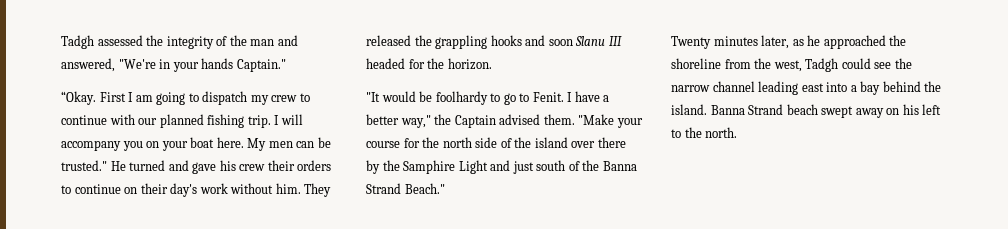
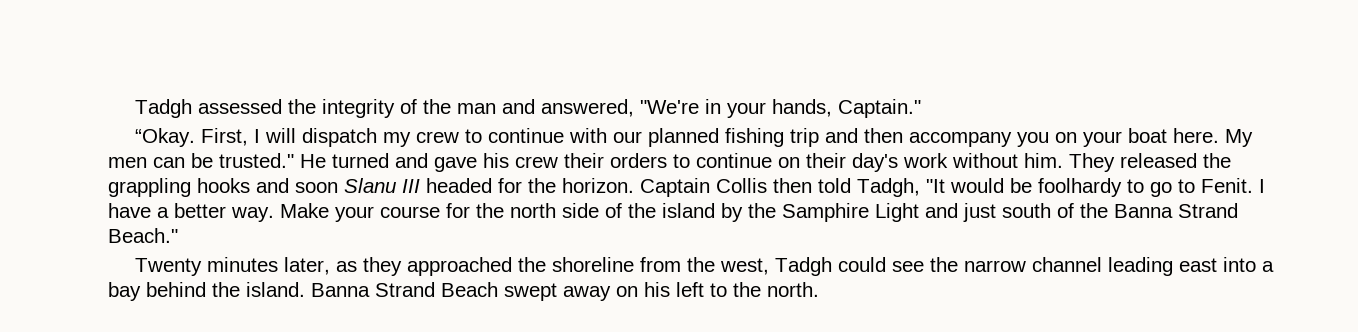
- Tadgh assessed the integrity of the man and answered, "We're in your hands Captain."
+ Tadgh assessed the integrity of the man and answered, "We're in your hands, Captain."
- First I am going to dispatch my crew to continue with our planned fishing trip. I will accompany you on your boat here.
+ First, I will dispatch my crew to continue with our planned fishing trip and then accompany you on your boat here.
- They released the grappling hooks and soon Slanu III headed for the horizon.
- "It would be foolhardy to go to Fenit.
+ They released the grappling hooks and soon Slanu III headed for the horizon. Captain Collis then told Tadgh, "It would be foolhardy to go to Fenit.
- I have a better way," the Captain advised them. "Make your course for the north side of the island over there by the Samphire Light and just south of the Banna Strand Beach."
+ I have a better way. Make your course for the north side of the island by the Samphire Light and just south of the Banna Strand Beach."
- Twenty minutes later, as he approached the shoreline from the west, Tadgh could see the narrow channel leading east into a bay behind the island.
+ Twenty minutes later, as they approached the shoreline from the west, Tadgh could see the narrow channel leading east into a bay behind the island.
- Banna Strand beach swept away on his left to the north.
+ Banna Strand Beach swept away on his left to the north.

